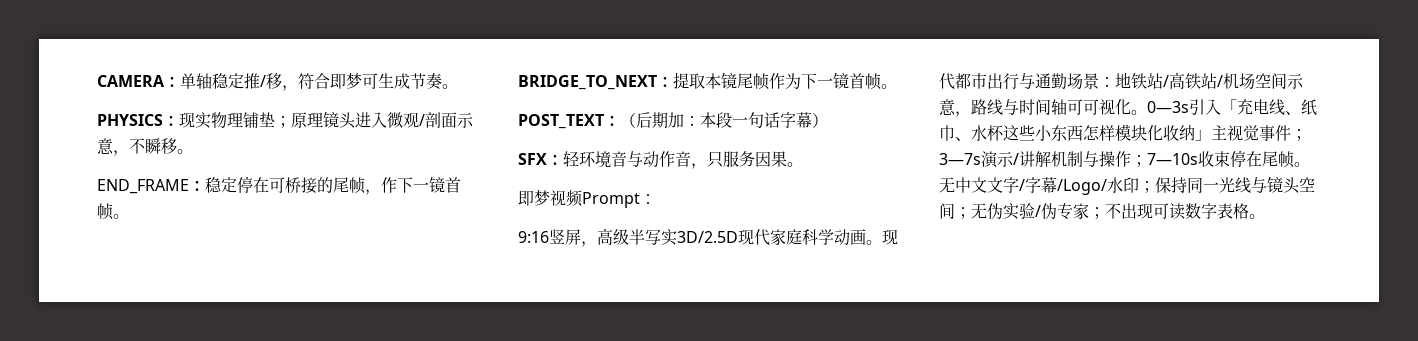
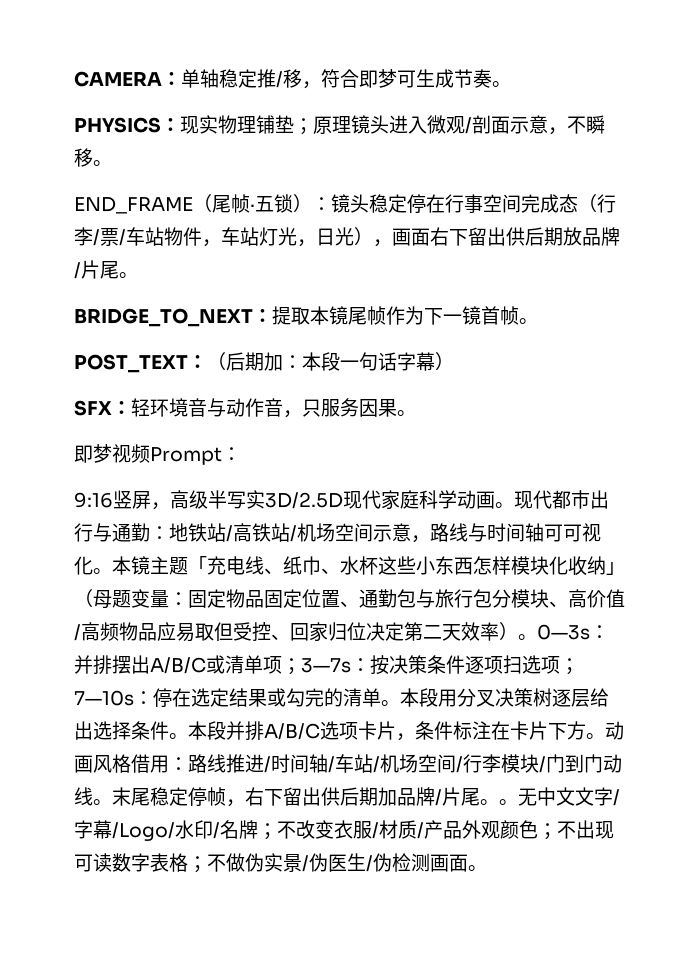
- END_FRAME：稳定停在可桥接的尾帧，作下一镜首帧。
+ END_FRAME（尾帧·五锁）：镜头稳定停在行事空间完成态（行李/票/车站物件，车站灯光，日光），画面右下留出供后期放品牌/片尾。
- 现代都市出行与通勤场景：地铁站/高铁站/机场空间示意，路线与时间轴可可视化。
+ 现代都市出行与通勤：地铁站/高铁站/机场空间示意，路线与时间轴可可视化。
- 0—3s引入「充电线、纸巾、水杯这些小东西怎样模块化收纳」主视觉事件；3—7s演示/讲解机制与操作；7—10s收束停在尾帧。
+ 本镜主题「充电线、纸巾、水杯这些小东西怎样模块化收纳」（母题变量：固定物品固定位置、通勤包与旅行包分模块、高价值/高频物品应易取但受控、回家归位决定第二天效率）。0—3s：并排摆出A/B/C或清单项；3—7s：按决策条件逐项扫选项；7—10s：停在选定结果或勾完的清单。本段用分叉决策树逐层给出选择条件。本段并排A/B/C选项卡片，条件标注在卡片下方。动画风格借用：路线推进/时间轴/车站/机场空间/行李模块/门到门动线。末尾稳定停帧，右下留出供后期加品牌/片尾。。
- 无中文文字/字幕/Logo/水印；保持同一光线与镜头空间；无伪实验/伪专家；不出现可读数字表格。
+ 无中文文字/字幕/Logo/水印/名牌；不改变衣服/材质/产品外观颜色；不出现可读数字表格；不做伪实景/伪医生/伪检测画面。

